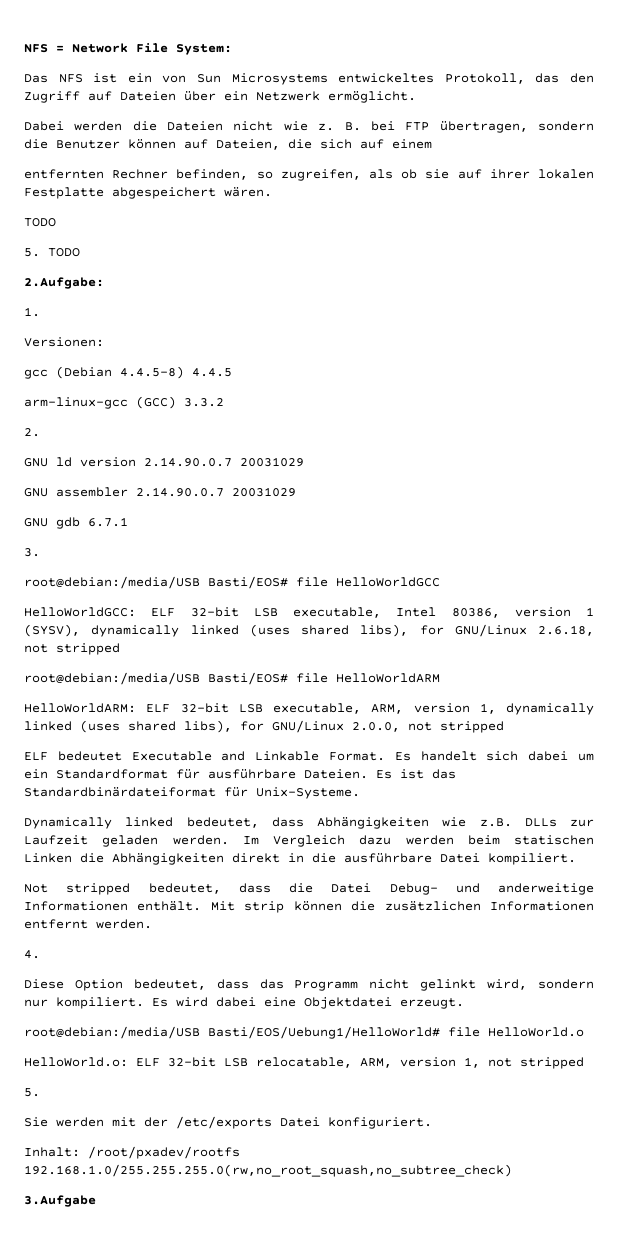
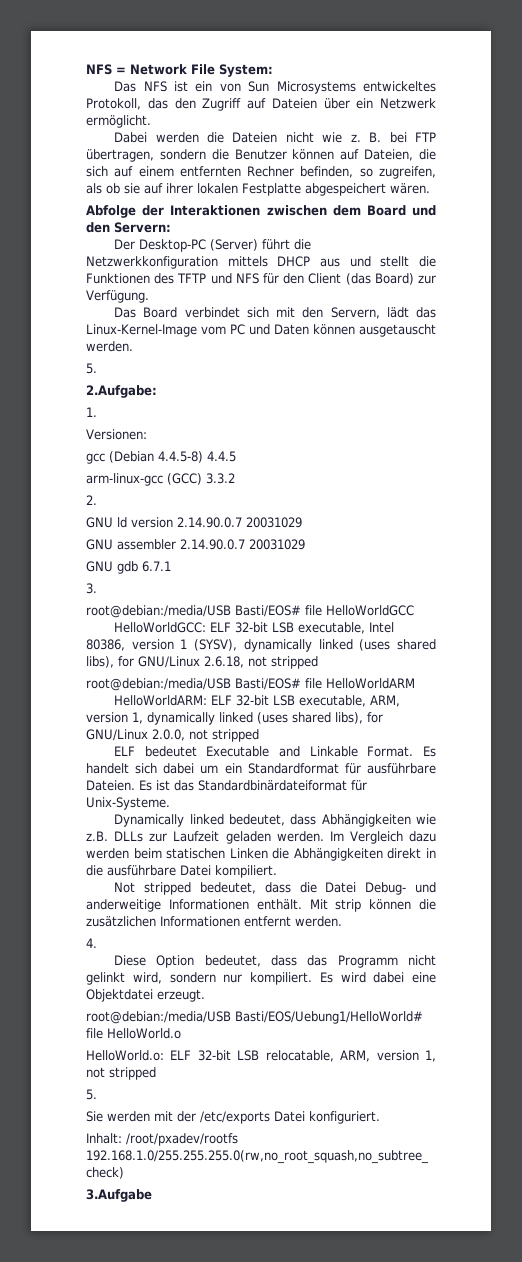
- B. bei FTP übertragen, sondern die Benutzer können auf Dateien, die sich auf einem
- entfernten Rechner befinden, so zugreifen, als ob sie auf ihrer lokalen Festplatte abgespeichert wären.
- TODO
- 5. TODO
+ B. bei FTP übertragen, sondern die Benutzer können auf Dateien, die sich auf einem entfernten Rechner befinden, so zugreifen, als ob sie auf ihrer lokalen Festplatte abgespeichert wären.
+ Abfolge der Interaktionen zwischen dem Board und den Servern:
+ Der Desktop-PC (Server) führt die Netzwerkkonfiguration mittels DHCP aus und stellt die Funktionen des TFTP und NFS für den Client (das Board) zur Verfügung.
+ Das Board verbindet sich mit den Servern, lädt das Linux-Kernel-Image vom PC und Daten können ausgetauscht werden.
+ 5.

